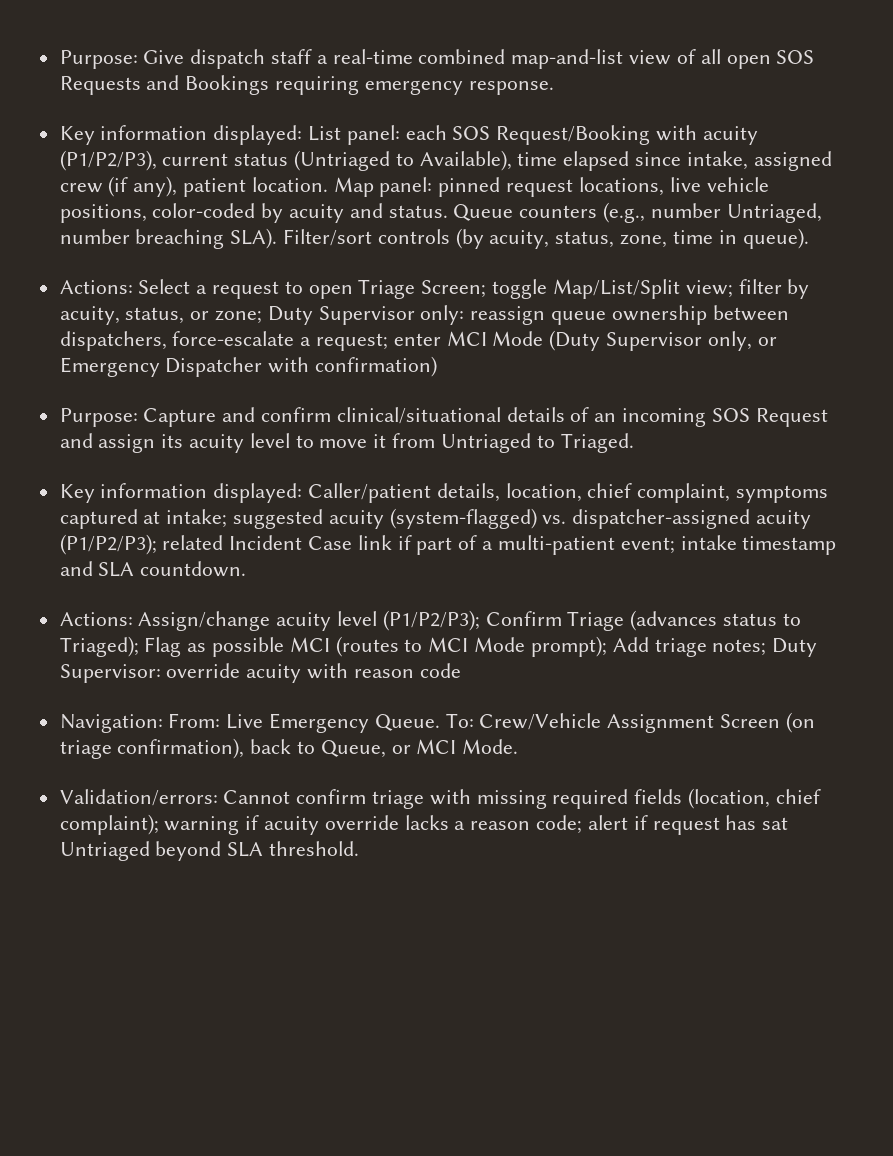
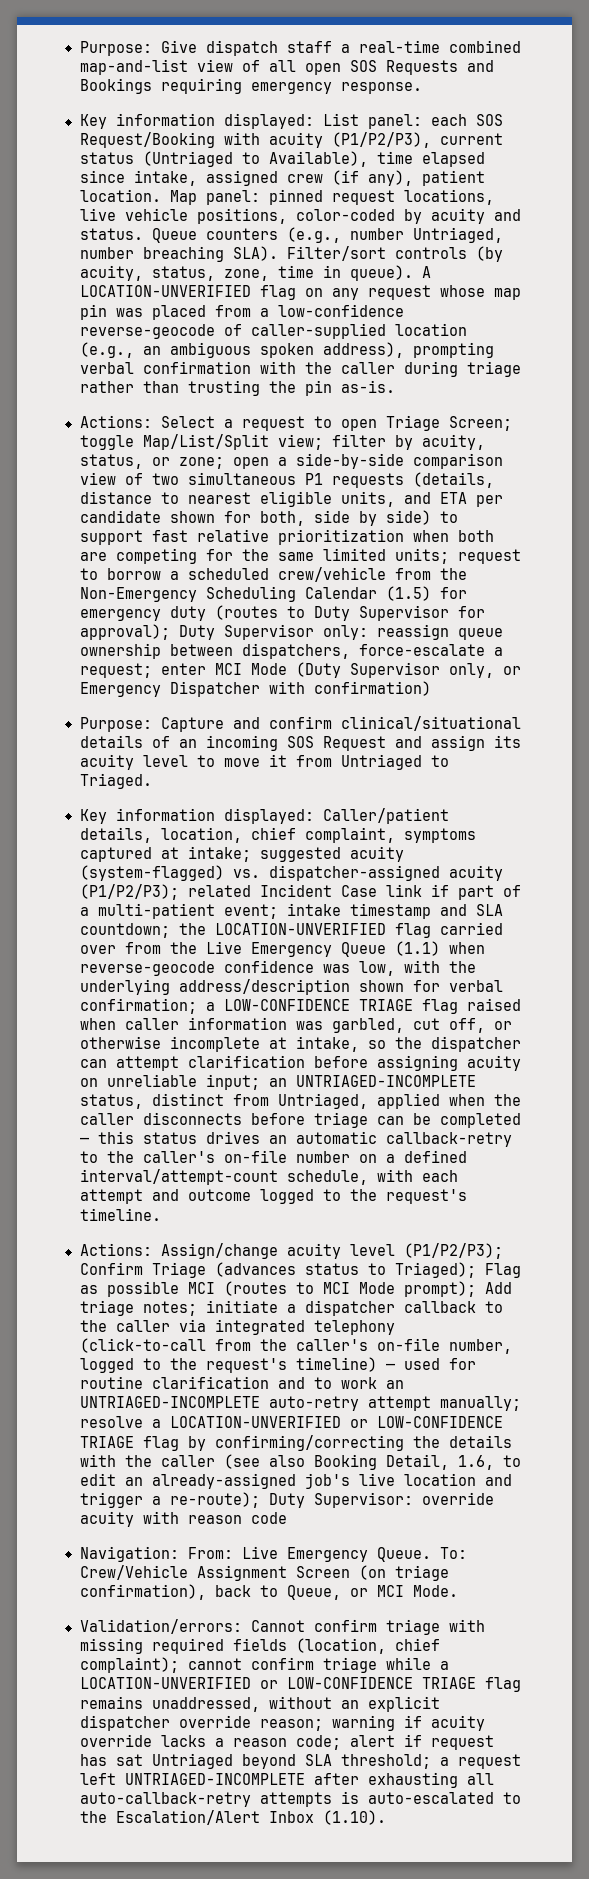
+ A LOCATION-UNVERIFIED flag on any request whose map pin was placed from a low-confidence reverse-geocode of caller-supplied location (e.g., an ambiguous spoken address), prompting verbal confirmation with the caller during triage rather than trusting the pin as-is.
- Actions: Select a request to open Triage Screen; toggle Map/List/Split view; filter by acuity, status, or zone; Duty Supervisor only: reassign queue ownership between dispatchers, force-escalate a request; enter MCI Mode (Duty Supervisor only, or Emergency Dispatcher with confirmation)
+ Actions: Select a request to open Triage Screen; toggle Map/List/Split view; filter by acuity, status, or zone; open a side-by-side comparison view of two simultaneous P1 requests (details, distance to nearest eligible units, and ETA per candidate shown for both, side by side) to support fast relative prioritization when both are competing for the same limited units; request to borrow a scheduled crew/vehicle from the Non-Emergency Scheduling Calendar (1.5) for emergency duty (routes to Duty Supervisor for approval); Duty Supervisor only: reassign queue ownership between dispatchers, force-escalate a request; enter MCI Mode (Duty Supervisor only, or Emergency Dispatcher with confirmation)
- Key information displayed: Caller/patient details, location, chief complaint, symptoms captured at intake; suggested acuity (system-flagged) vs. dispatcher-assigned acuity (P1/P2/P3); related Incident Case link if part of a multi-patient event; intake timestamp and SLA countdown.
+ Key information displayed: Caller/patient details, location, chief complaint, symptoms captured at intake; suggested acuity (system-flagged) vs. dispatcher-assigned acuity (P1/P2/P3); related Incident Case link if part of a multi-patient event; intake timestamp and SLA countdown; the LOCATION-UNVERIFIED flag carried over from the Live Emergency Queue (1.1) when reverse-geocode confidence was low, with the underlying address/description shown for verbal confirmation; a LOW-CONFIDENCE TRIAGE flag raised when caller information was garbled, cut off, or otherwise incomplete at intake, so the dispatcher can attempt clarification before assigning acuity on unreliable input; an UNTRIAGED-INCOMPLETE status, distinct from Untriaged, applied when the caller disconnects before triage can be completed — this status drives an automatic callback-retry to the caller's on-file number on a defined interval/attempt-count schedule, with each attempt and outcome logged to the request's timeline.
- Actions: Assign/change acuity level (P1/P2/P3); Confirm Triage (advances status to Triaged); Flag as possible MCI (routes to MCI Mode prompt); Add triage notes; Duty Supervisor: override acuity with reason code
+ Actions: Assign/change acuity level (P1/P2/P3); Confirm Triage (advances status to Triaged); Flag as possible MCI (routes to MCI Mode prompt); Add triage notes; initiate a dispatcher callback to the caller via integrated telephony (click-to-call from the caller's on-file number, logged to the request's timeline) — used for routine clarification and to work an UNTRIAGED-INCOMPLETE auto-retry attempt manually; resolve a LOCATION-UNVERIFIED or LOW-CONFIDENCE TRIAGE flag by confirming/correcting the details with the caller (see also Booking Detail, 1.6, to edit an already-assigned job's live location and trigger a re-route); Duty Supervisor: override acuity with reason code
- Validation/errors: Cannot confirm triage with missing required fields (location, chief complaint); warning if acuity override lacks a reason code; alert if request has sat Untriaged beyond SLA threshold.
+ Validation/errors: Cannot confirm triage with missing required fields (location, chief complaint); cannot confirm triage while a LOCATION-UNVERIFIED or LOW-CONFIDENCE TRIAGE flag remains unaddressed, without an explicit dispatcher override reason; warning if acuity override lacks a reason code; alert if request has sat Untriaged beyond SLA threshold; a request left UNTRIAGED-INCOMPLETE after exhausting all auto-callback-retry attempts is auto-escalated to the Escalation/Alert Inbox (1.10).

